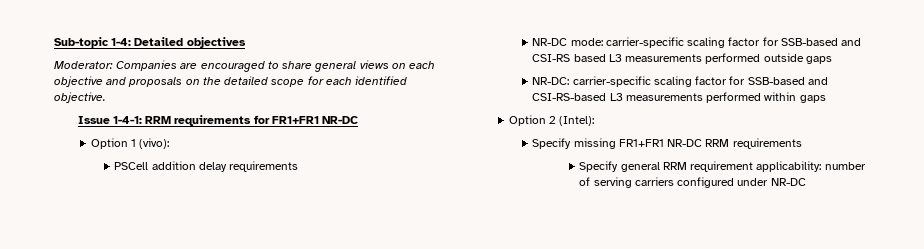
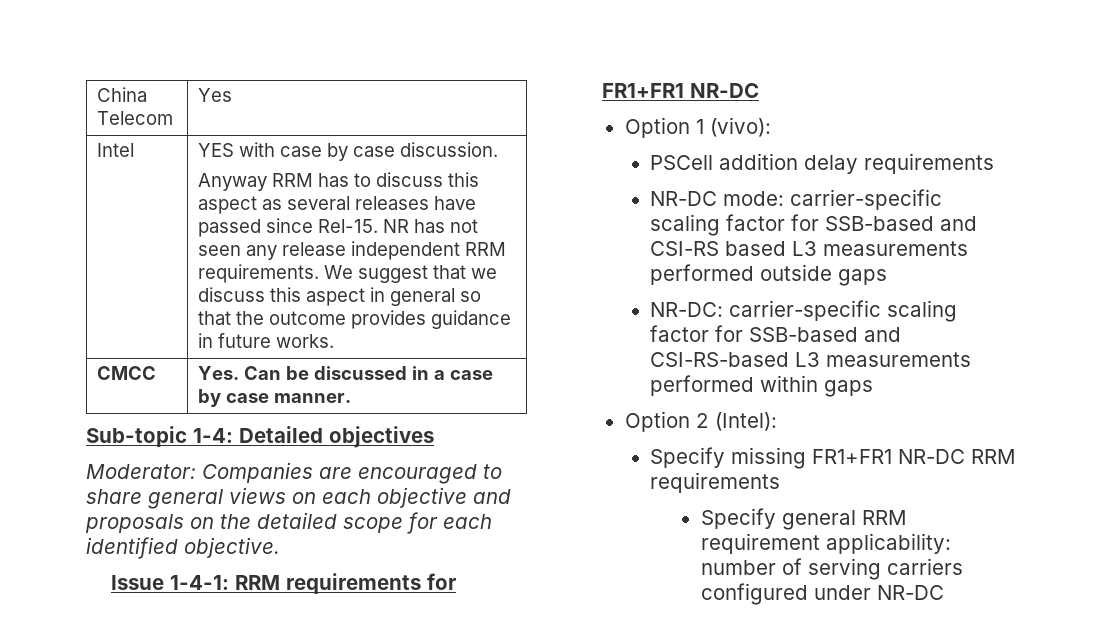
+ China Telecom | Yes
+ Intel | YES with case by case discussion.
+ Anyway RRM has to discuss this aspect as several releases have passed since Rel-15. NR has not seen any release independent RRM requirements. We suggest that we discuss this aspect in general so that the outcome provides guidance in future works.
+ CMCC | Yes. Can be discussed in a case by case manner.

